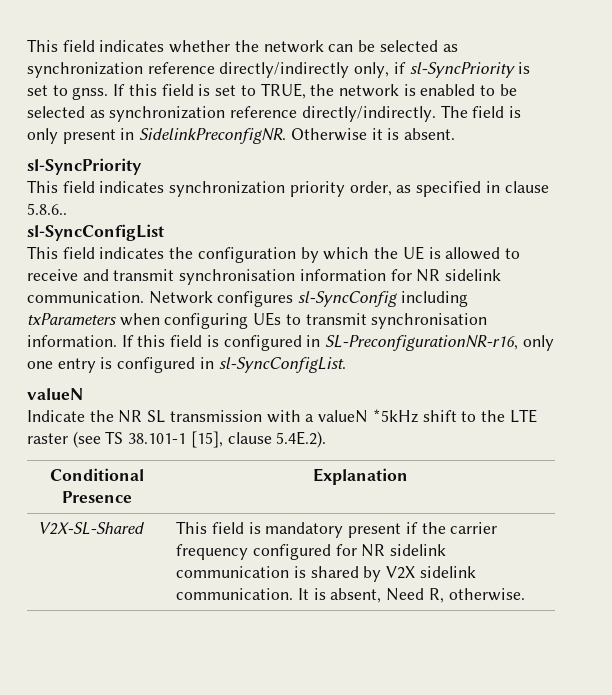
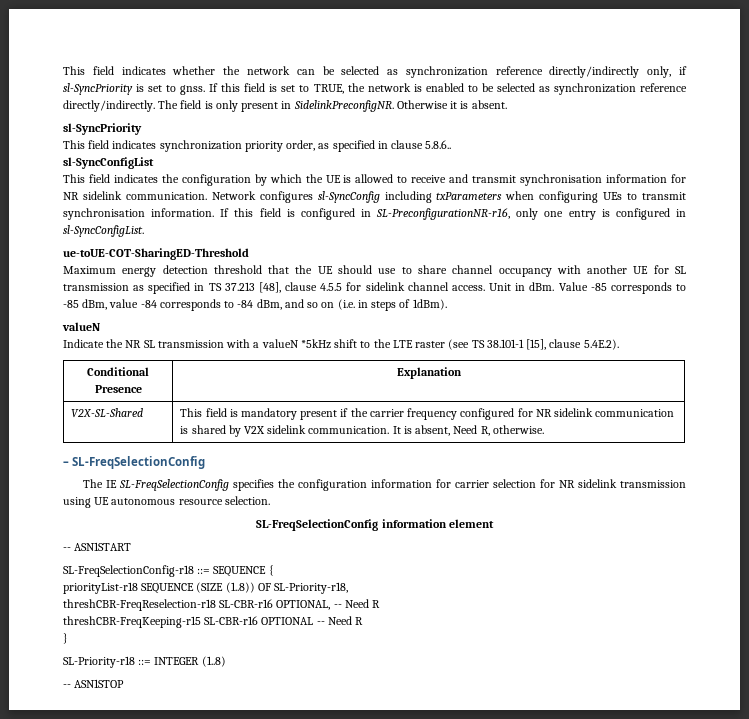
+ ue-toUE-COT-SharingED-Threshold
+ Maximum energy detection threshold that the UE should use to share channel occupancy with another UE for SL transmission as specified in TS 37.213 [48], clause 4.5.5 for sidelink channel access. Unit in dBm. Value -85 corresponds to -85 dBm, value -84 corresponds to -84 dBm, and so on (i.e. in steps of 1dBm).
+ – SL-FreqSelectionConfig
+ The IE SL-FreqSelectionConfig specifies the configuration information for carrier selection for NR sidelink transmission using UE autonomous resource selection.
+ SL-FreqSelectionConfig information element
+ -- ASN1START
+ SL-FreqSelectionConfig-r18 ::= SEQUENCE {
+ priorityList-r18 SEQUENCE (SIZE (1..8)) OF SL-Priority-r18,
+ threshCBR-FreqReselection-r18 SL-CBR-r16 OPTIONAL, -- Need R
+ threshCBR-FreqKeeping-r15 SL-CBR-r16 OPTIONAL -- Need R
+ }
+ SL-Priority-r18 ::= INTEGER (1..8)
+ -- ASN1STOP

